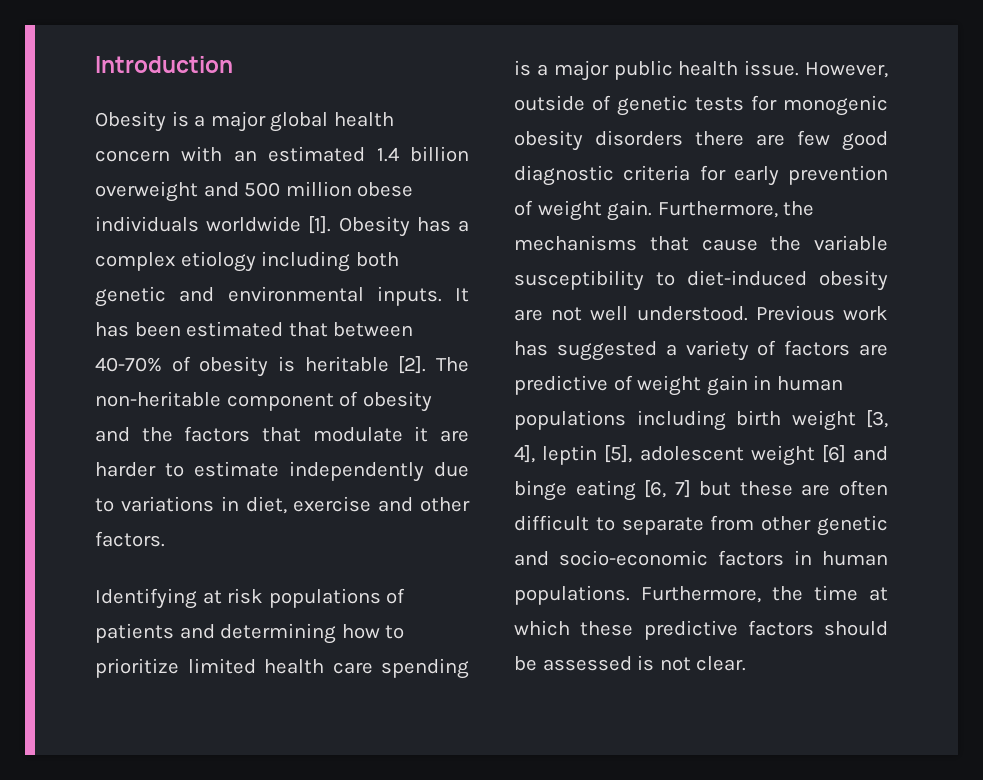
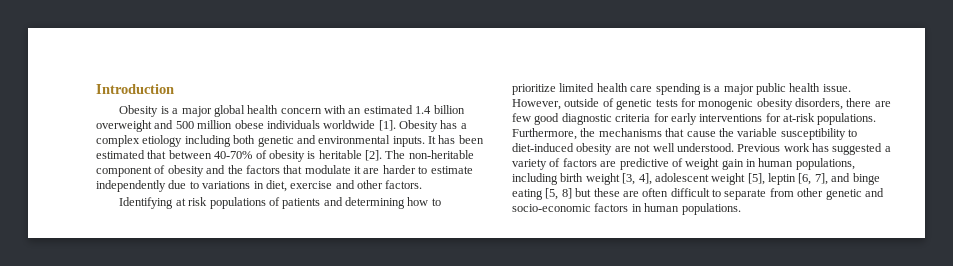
- However, outside of genetic tests for monogenic obesity disorders there are few good diagnostic criteria for early prevention of weight gain.
+ However, outside of genetic tests for monogenic obesity disorders, there are few good diagnostic criteria for early interventions for at-risk populations.
- Previous work has suggested a variety of factors are predictive of weight gain in human populations including birth weight [3, 4], leptin [5], adolescent weight [6] and binge eating [6, 7] but these are often difficult to separate from other genetic and socio-economic factors in human populations. Furthermore, the time at which these predictive factors should be assessed is not clear.
+ Previous work has suggested a variety of factors are predictive of weight gain in human populations, including birth weight [3, 4], adolescent weight [5], leptin [6, 7], and binge eating [5, 8] but these are often difficult to separate from other genetic and socio-economic factors in human populations.

